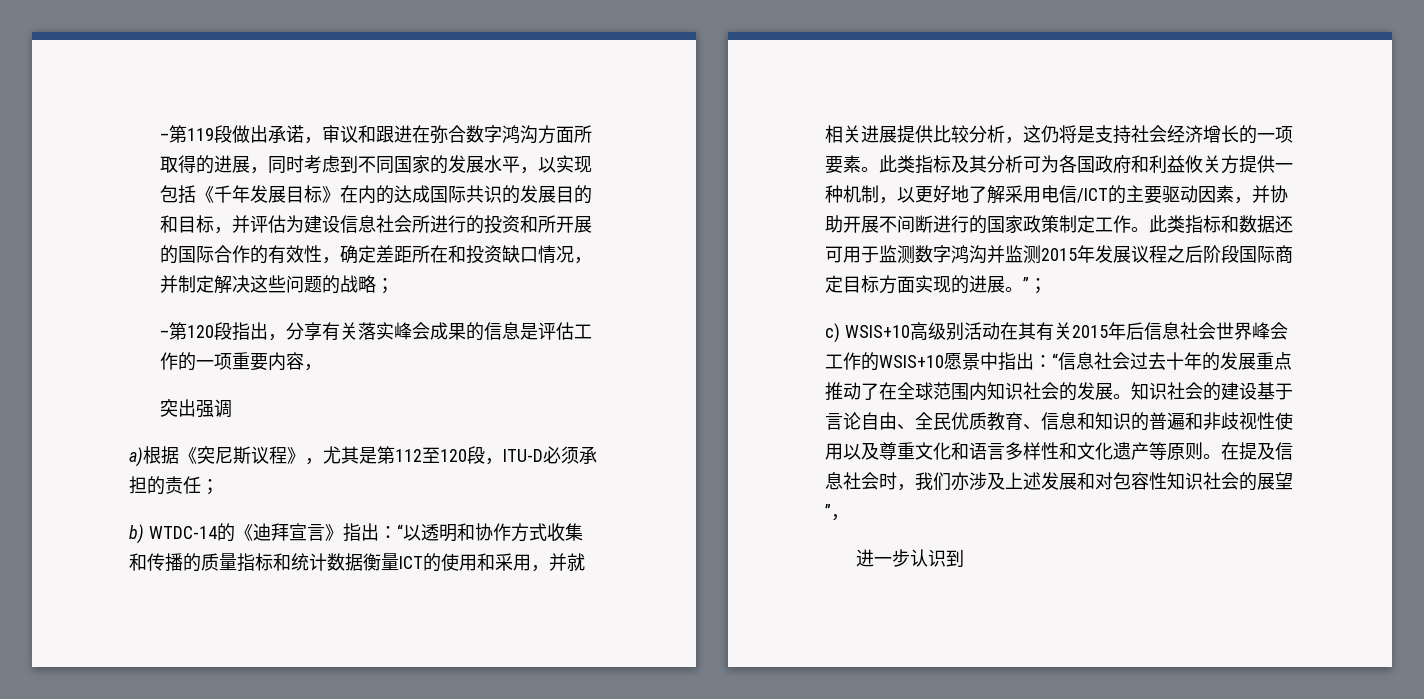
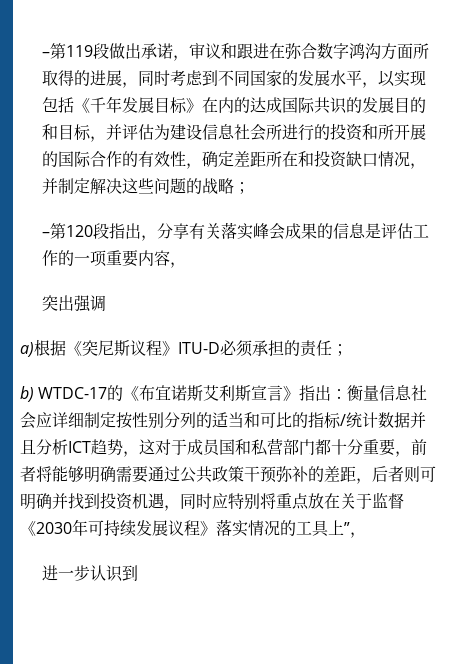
- a)根据《突尼斯议程》，尤其是第112至120段，ITU-D必须承担的责任；
+ a)根据《突尼斯议程》ITU-D必须承担的责任；
- b) WTDC-14的《迪拜宣言》指出：“以透明和协作方式收集和传播的质量指标和统计数据衡量ICT的使用和采用，并就相关进展提供比较分析，这仍将是支持社会经济增长的一项要素。此类指标及其分析可为各国政府和利益攸关方提供一种机制，以更好地了解采用电信/ICT的主要驱动因素，并协助开展不间断进行的国家政策制定工作。此类指标和数据还可用于监测数字鸿沟并监测2015年发展议程之后阶段国际商定目标方面实现的进展。”；
- c) WSIS+10高级别活动在其有关2015年后信息社会世界峰会工作的WSIS+10愿景中指出：“信息社会过去十年的发展重点推动了在全球范围内知识社会的发展。知识社会的建设基于言论自由、全民优质教育、信息和知识的普遍和非歧视性使用以及尊重文化和语言多样性和文化遗产等原则。在提及信息社会时，我们亦涉及上述发展和对包容性知识社会的展望”，
+ b) WTDC-17的《布宜诺斯艾利斯宣言》指出：衡量信息社会应详细制定按性别分列的适当和可比的指标/统计数据并且分析ICT趋势，这对于成员国和私营部门都十分重要，前者将能够明确需要通过公共政策干预弥补的差距，后者则可明确并找到投资机遇，同时应特别将重点放在关于监督《2030年可持续发展议程》落实情况的工具上”，

